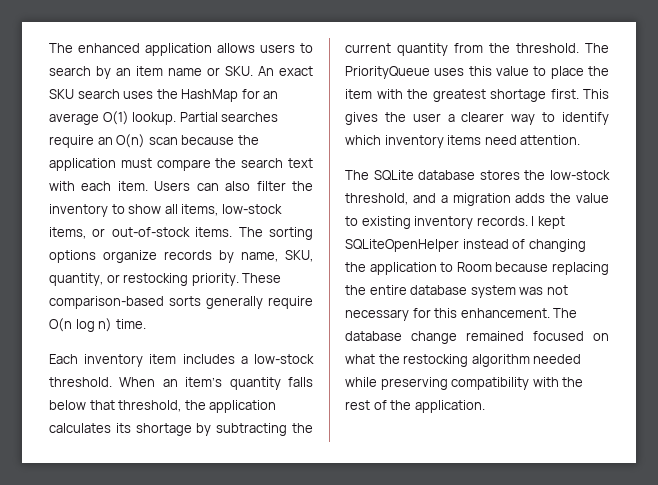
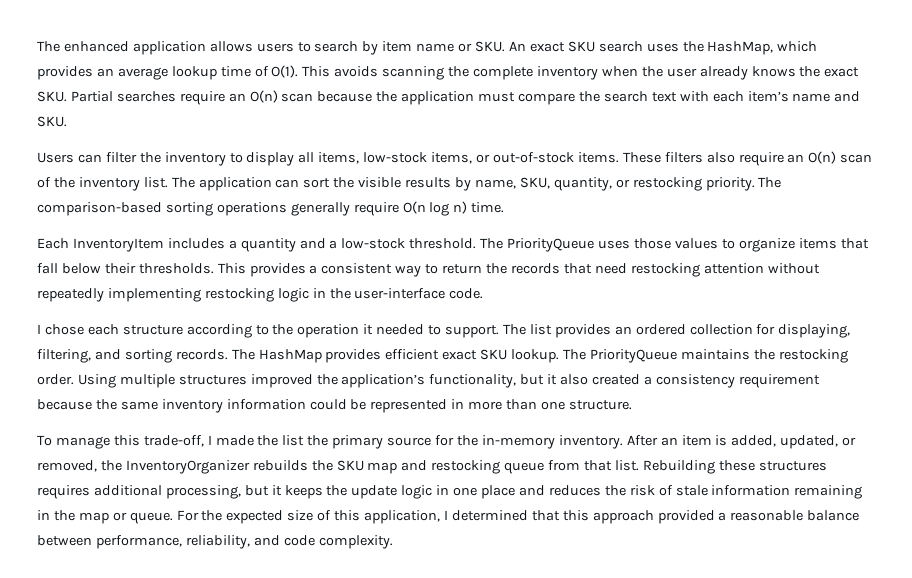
- The enhanced application allows users to search by an item name or SKU. An exact SKU search uses the HashMap for an average O(1) lookup. Partial searches require an O(n) scan because the application must compare the search text with each item. Users can also filter the inventory to show all items, low-stock items, or out-of-stock items.
+ The enhanced application allows users to search by item name or SKU. An exact SKU search uses the HashMap, which provides an average lookup time of O(1). This avoids scanning the complete inventory when the user already knows the exact SKU. Partial searches require an O(n) scan because the application must compare the search text with each item’s name and SKU.
+ Users can filter the inventory to display all items, low-stock items, or out-of-stock items.
- The sorting options organize records by name, SKU, quantity, or restocking priority.
+ These filters also require an O(n) scan of the inventory list. The application can sort the visible results by name, SKU, quantity, or restocking priority.
- These comparison-based sorts generally require O(n log n) time.
+ The comparison-based sorting operations generally require O(n log n) time.
- Each inventory item includes a low-stock threshold. When an item’s quantity falls below that threshold, the application calculates its shortage by subtracting the current quantity from the threshold. The PriorityQueue uses this value to place the item with the greatest shortage first. This gives the user a clearer way to identify which inventory items need attention.
- The SQLite database stores the low-stock threshold, and a migration adds the value to existing inventory records. I kept SQLiteOpenHelper instead of changing the application to Room because replacing the entire database system was not necessary for this enhancement. The database change remained focused on what the restocking algorithm needed while preserving compatibility with the rest of the application.
+ Each InventoryItem includes a quantity and a low-stock threshold. The PriorityQueue uses those values to organize items that fall below their thresholds. This provides a consistent way to return the records that need restocking attention without repeatedly implementing restocking logic in the user-interface code.
+ I chose each structure according to the operation it needed to support. The list provides an ordered collection for displaying, filtering, and sorting records. The HashMap provides efficient exact SKU lookup. The PriorityQueue maintains the restocking order. Using multiple structures improved the application’s functionality, but it also created a consistency requirement because the same inventory information could be represented in more than one structure.
+ To manage this trade-off, I made the list the primary source for the in-memory inventory. After an item is added, updated, or removed, the InventoryOrganizer rebuilds the SKU map and restocking queue from that list. Rebuilding these structures requires additional processing, but it keeps the update logic in one place and reduces the risk of stale information remaining in the map or queue. For the expected size of this application, I determined that this approach provided a reasonable balance between performance, reliability, and code complexity.

